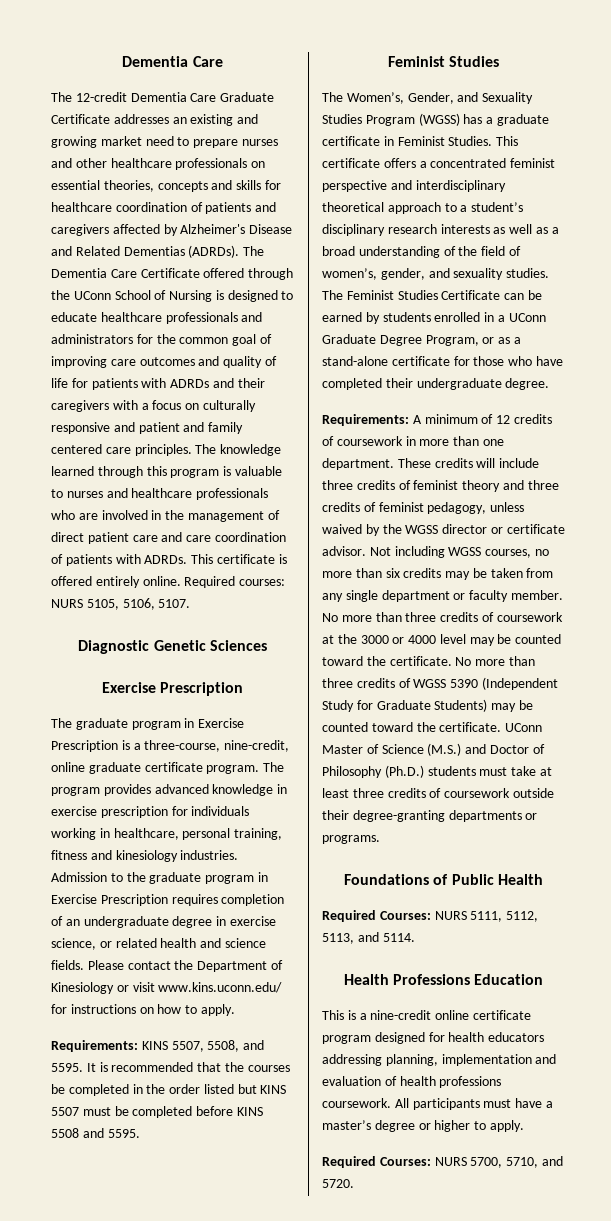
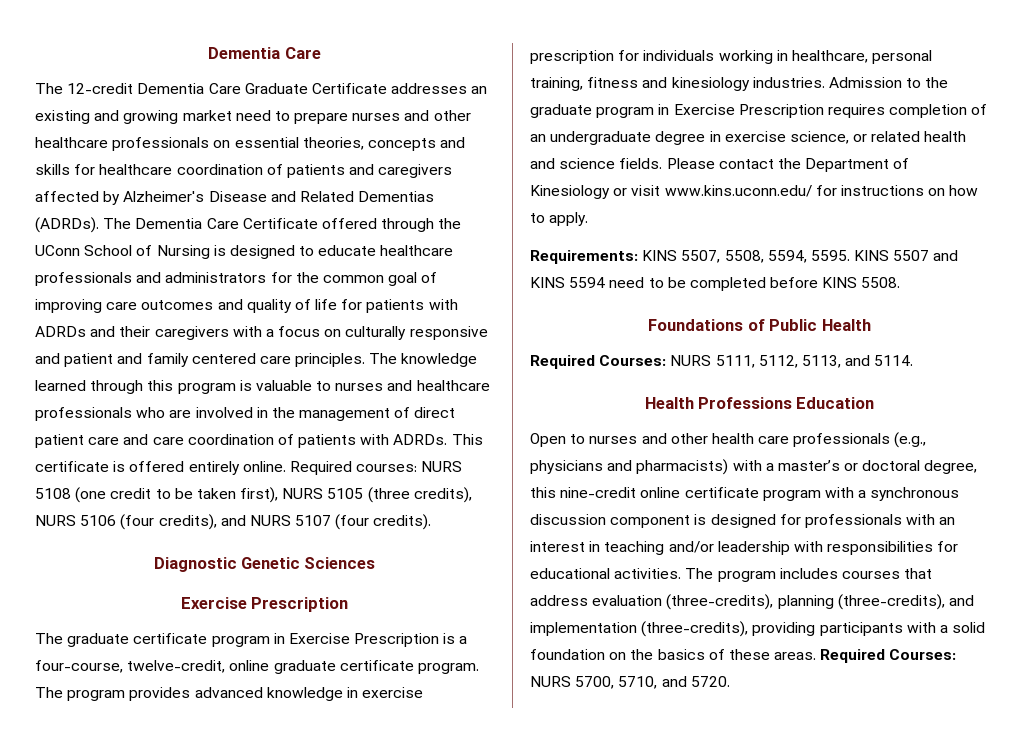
- Required courses: NURS 5105, 5106, 5107.
+ Required courses: NURS 5108 (one credit to be taken first), NURS 5105 (three credits), NURS 5106 (four credits), and NURS 5107 (four credits).
- The graduate program in Exercise Prescription is a three-course, nine-credit, online graduate certificate program.
+ The graduate certificate program in Exercise Prescription is a four-course, twelve-credit, online graduate certificate program.
- Requirements: KINS 5507, 5508, and 5595. It is recommended that the courses be completed in the order listed but KINS 5507 must be completed before KINS 5508 and 5595.
- Feminist Studies
- The Women’s, Gender, and Sexuality Studies Program (WGSS) has a graduate certificate in Feminist Studies. This certificate offers a concentrated feminist perspective and interdisciplinary theoretical approach to a student’s disciplinary research interests as well as a broad understanding of the field of women’s, gender, and sexuality studies. The Feminist Studies Certificate can be earned by students enrolled in a UConn Graduate Degree Program, or as a stand-alone certificate for those who have completed their undergraduate degree.
- Requirements: A minimum of 12 credits of coursework in more than one department. These credits will include three credits of feminist theory and three credits of feminist pedagogy, unless waived by the WGSS director or certificate advisor. Not including WGSS courses, no more than six credits may be taken from any single department or faculty member. No more than three credits of coursework at the 3000 or 4000 level may be counted toward the certificate. No more than three credits of WGSS 5390 (Independent Study for Graduate Students) may be counted toward the certificate. UConn Master of Science (M.S.) and Doctor of Philosophy (Ph.D.) students must take at least three credits of coursework outside their degree-granting departments or programs.
+ Requirements: KINS 5507, 5508, 5594, 5595. KINS 5507 and KINS 5594 need to be completed before KINS 5508.
- This is a nine-credit online certificate program designed for health educators addressing planning, implementation and evaluation of health professions coursework. All participants must have a master’s degree or higher to apply.
- Required Courses: NURS 5700, 5710, and 5720.
+ Open to nurses and other health care professionals (e.g., physicians and pharmacists) with a master’s or doctoral degree, this nine-credit online certificate program with a synchronous discussion component is designed for professionals with an interest in teaching and/or leadership with responsibilities for educational activities. The program includes courses that address evaluation (three-credits), planning (three-credits), and implementation (three-credits), providing participants with a solid foundation on the basics of these areas. Required Courses: NURS 5700, 5710, and 5720.

